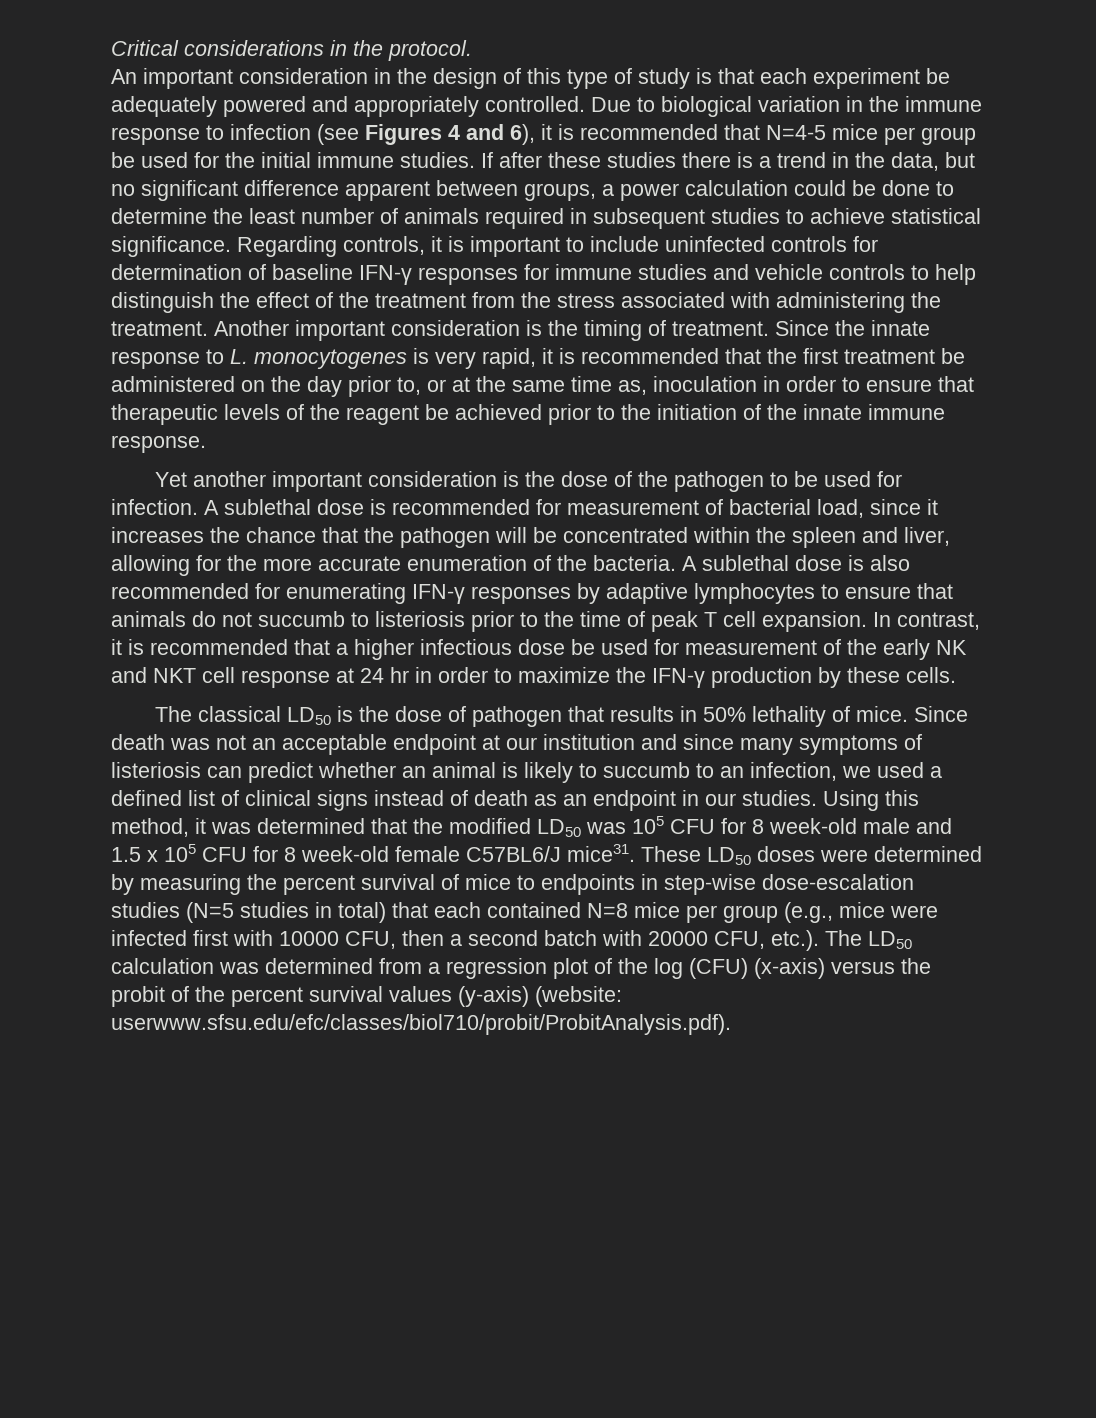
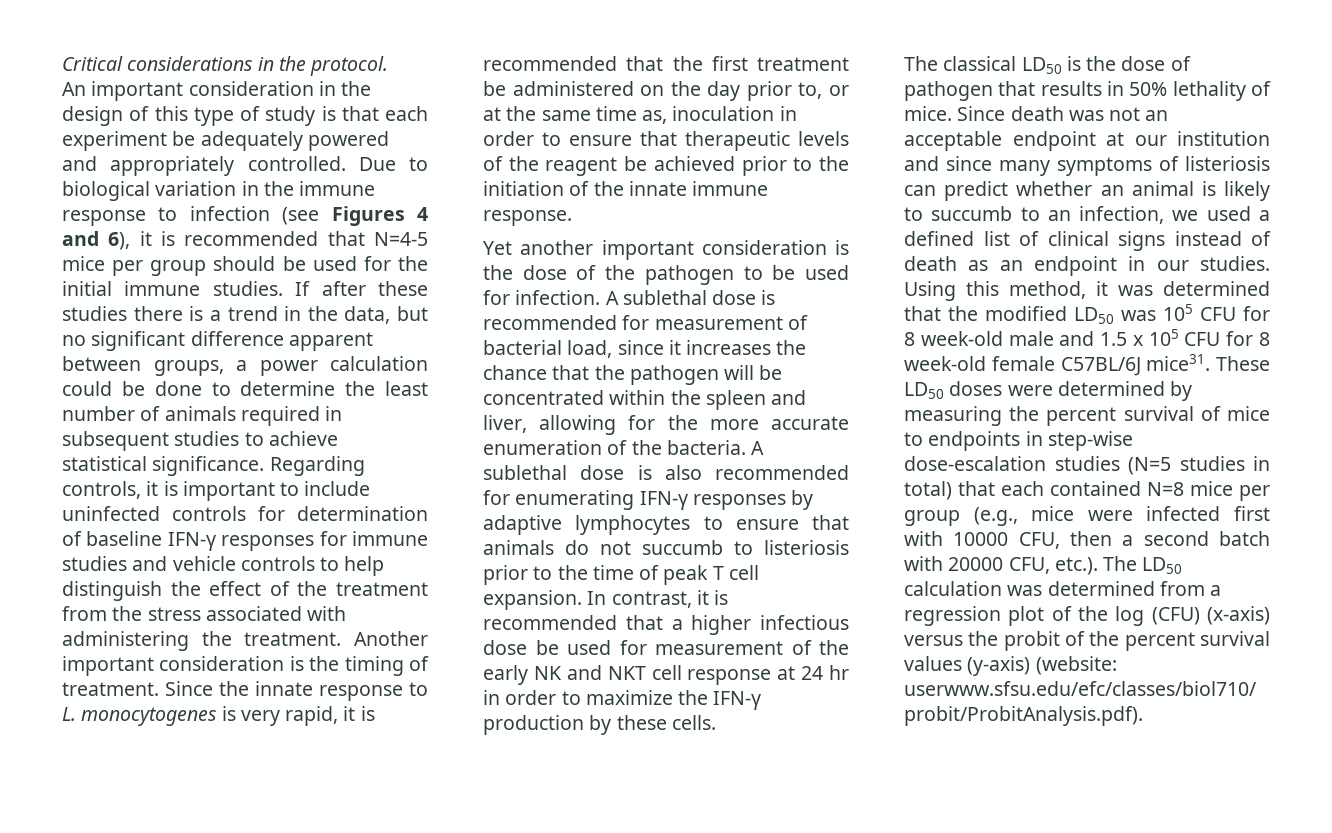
- Due to biological variation in the immune response to infection (see Figures 4 and 6), it is recommended that N=4-5 mice per group be used for the initial immune studies.
+ Due to biological variation in the immune response to infection (see Figures 4 and 6), it is recommended that N=4-5 mice per group should be used for the initial immune studies.
- Using this method, it was determined that the modified LD50 was 105 CFU for 8 week-old male and 1.5 x 105 CFU for 8 week-old female C57BL6/J mice31.
+ Using this method, it was determined that the modified LD50 was 105 CFU for 8 week-old male and 1.5 x 105 CFU for 8 week-old female C57BL/6J mice31.

